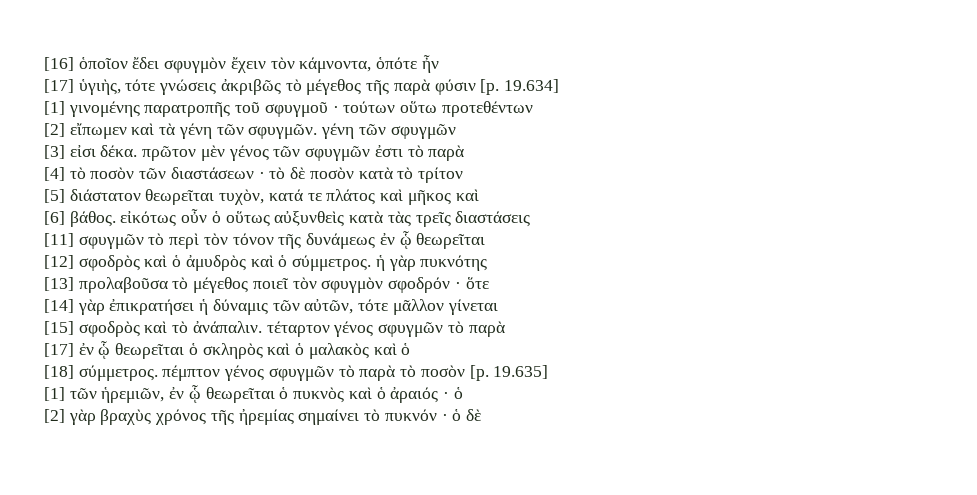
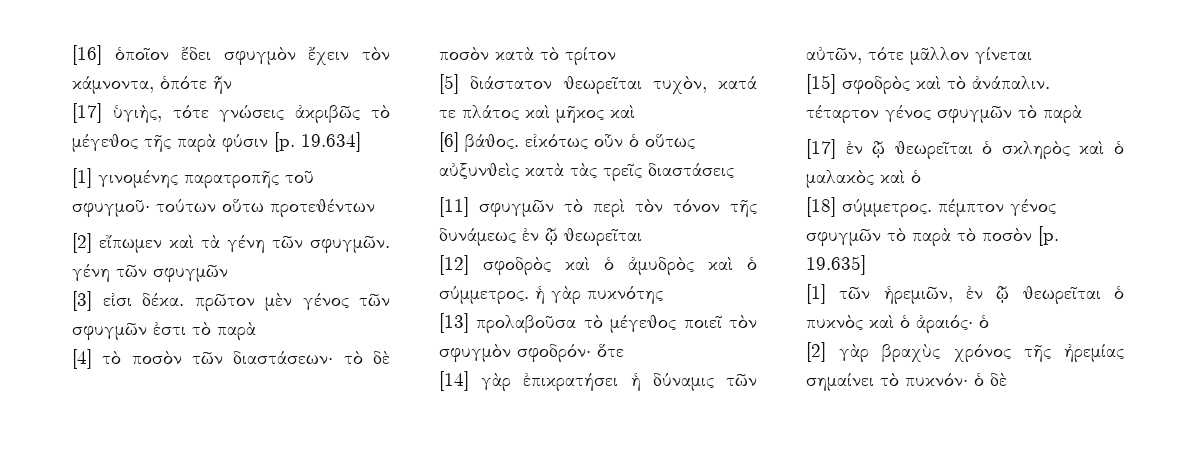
- [1] γινομένης παρατροπῆς τοῦ σφυγμοῦ · τούτων οὕτω προτεθέντων
+ [1] γινομένης παρατροπῆς τοῦ σφυγμοῦ· τούτων οὕτω προτεθέντων
- [4] τὸ ποσὸν τῶν διαστάσεων · τὸ δὲ ποσὸν κατὰ τὸ τρίτον
+ [4] τὸ ποσὸν τῶν διαστάσεων· τὸ δὲ ποσὸν κατὰ τὸ τρίτον
- [13] προλαβοῦσα τὸ μέγεθος ποιεῖ τὸν σφυγμὸν σφοδρόν · ὅτε
+ [13] προλαβοῦσα τὸ μέγεθος ποιεῖ τὸν σφυγμὸν σφοδρόν· ὅτε
- [1] τῶν ἡρεμιῶν, ἐν ᾧ θεωρεῖται ὁ πυκνὸς καὶ ὁ ἀραιός · ὁ
+ [1] τῶν ἡρεμιῶν, ἐν ᾧ θεωρεῖται ὁ πυκνὸς καὶ ὁ ἀραιός· ὁ
- [2] γὰρ βραχὺς χρόνος τῆς ἠρεμίας σημαίνει τὸ πυκνόν · ὁ δὲ
+ [2] γὰρ βραχὺς χρόνος τῆς ἠρεμίας σημαίνει τὸ πυκνόν· ὁ δὲ

